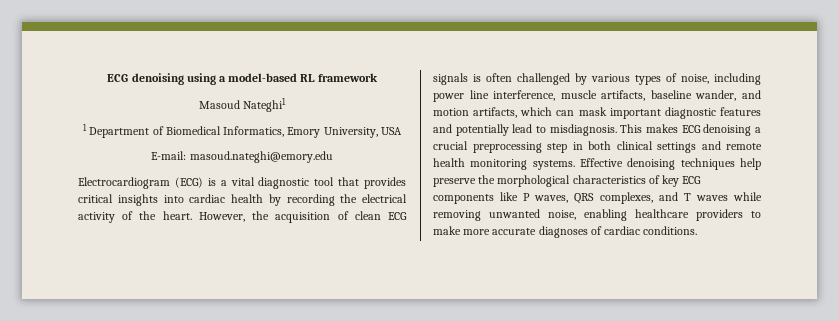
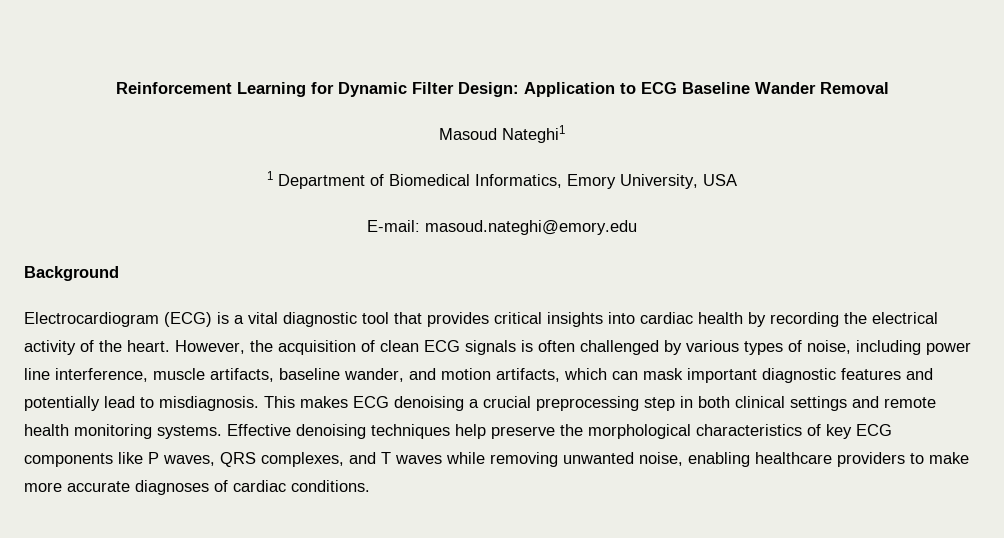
- ECG denoising using a model-based RL framework
+ Reinforcement Learning for Dynamic Filter Design: Application to ECG Baseline Wander Removal
+ Background

